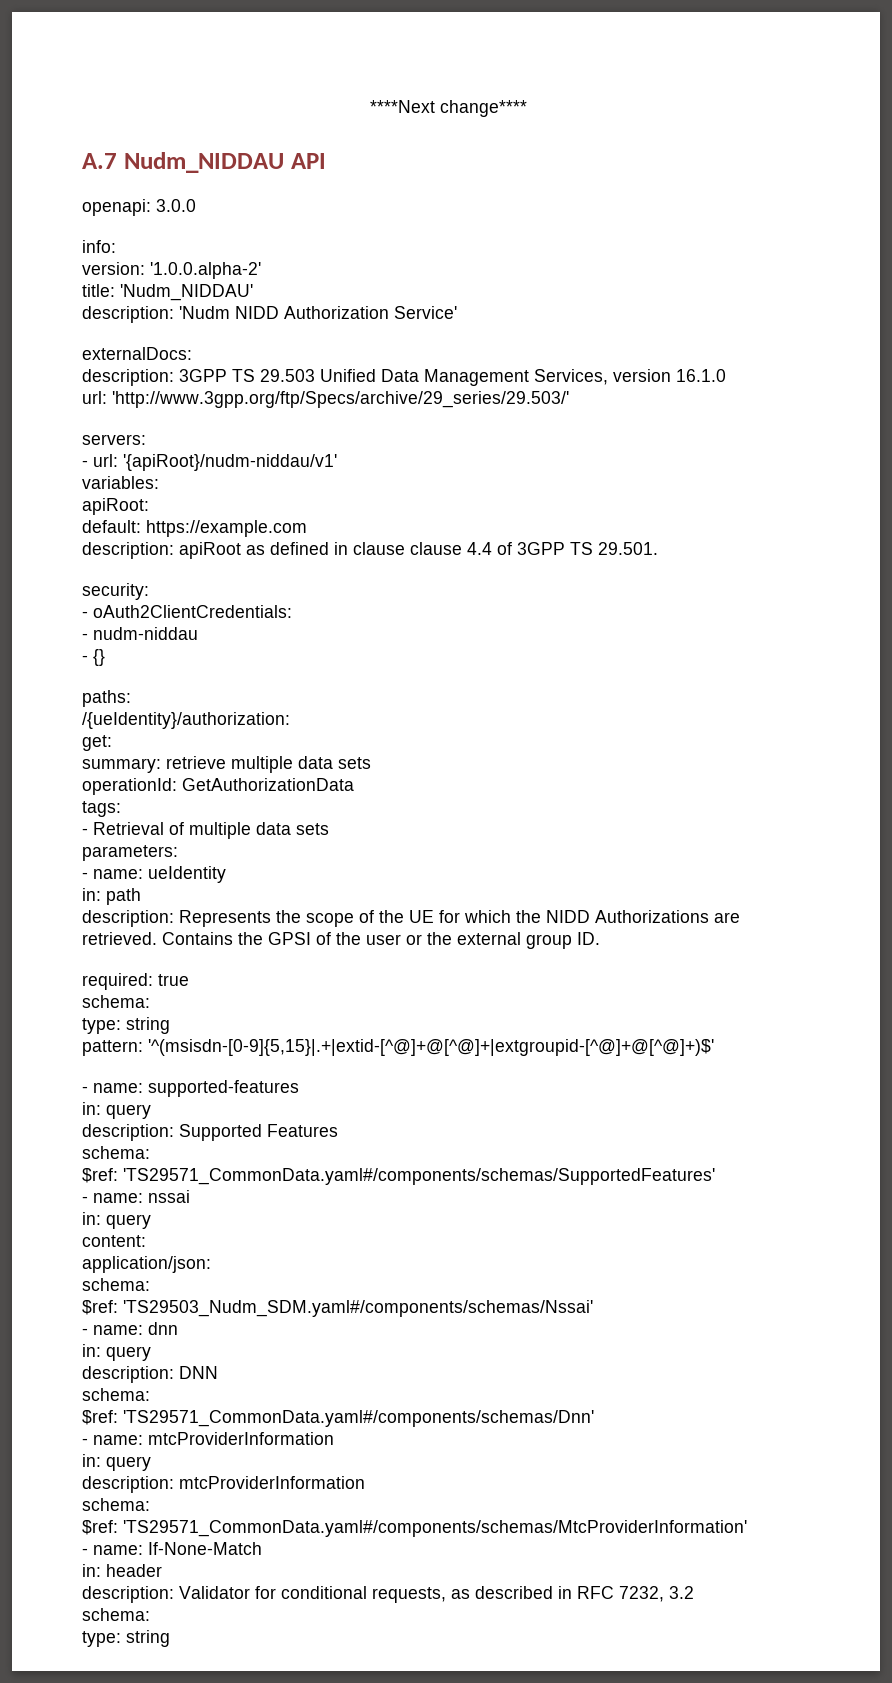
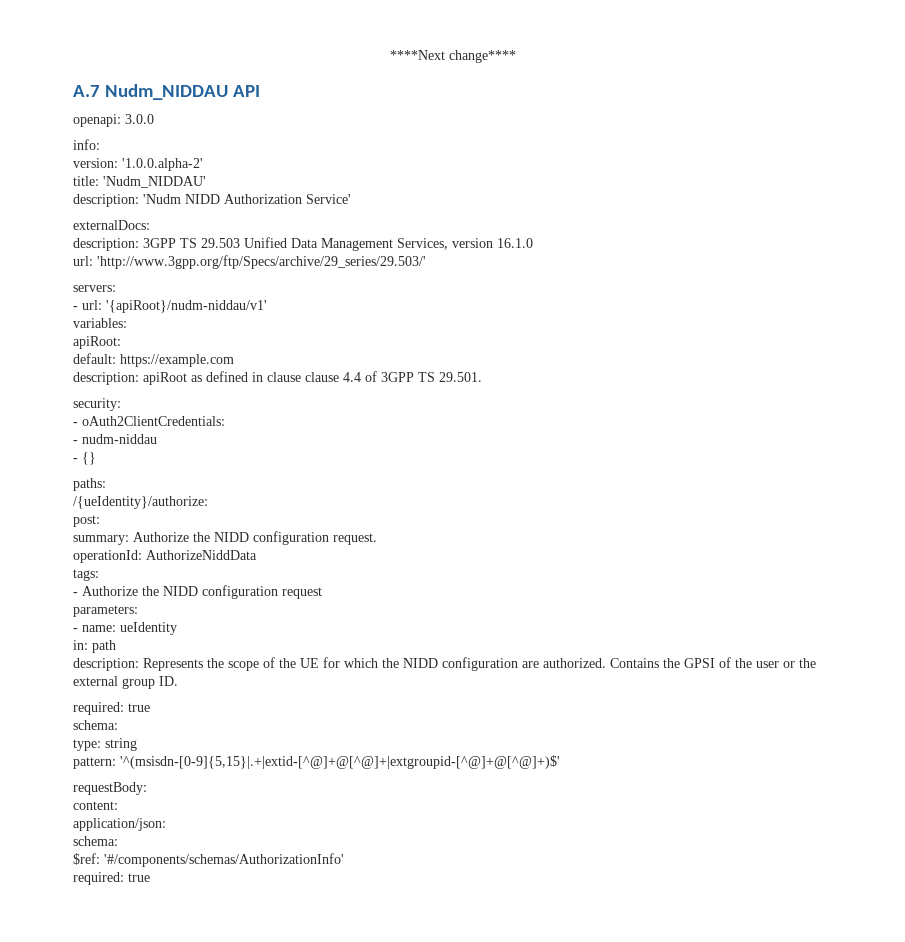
- /{ueIdentity}/authorization:
- get:
+ /{ueIdentity}/authorize:
+ post:
- summary: retrieve multiple data sets
+ summary: Authorize the NIDD configuration request.
- operationId: GetAuthorizationData
+ operationId: AuthorizeNiddData
- - Retrieval of multiple data sets
+ - Authorize the NIDD configuration request
- description: Represents the scope of the UE for which the NIDD Authorizations are retrieved.
+ description: Represents the scope of the UE for which the NIDD configuration are authorized.
- - name: supported-features
- in: query
- description: Supported Features
- schema:
- $ref: 'TS29571_CommonData.yaml#/components/schemas/SupportedFeatures'
- - name: nssai
- in: query
+ requestBody:
  content:
  application/json:
  schema:
- $ref: 'TS29503_Nudm_SDM.yaml#/components/schemas/Nssai'
- - name: dnn
- in: query
- description: DNN
- schema:
- $ref: 'TS29571_CommonData.yaml#/components/schemas/Dnn'
- - name: mtcProviderInformation
- in: query
- description: mtcProviderInformation
- schema:
- $ref: 'TS29571_CommonData.yaml#/components/schemas/MtcProviderInformation'
- - name: If-None-Match
- in: header
- description: Validator for conditional requests, as described in RFC 7232, 3.2
- schema:
- type: string
+ $ref: '#/components/schemas/AuthorizationInfo'
+ required: true

